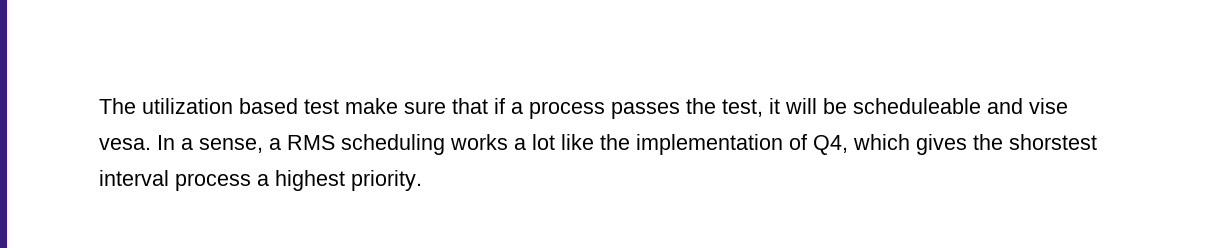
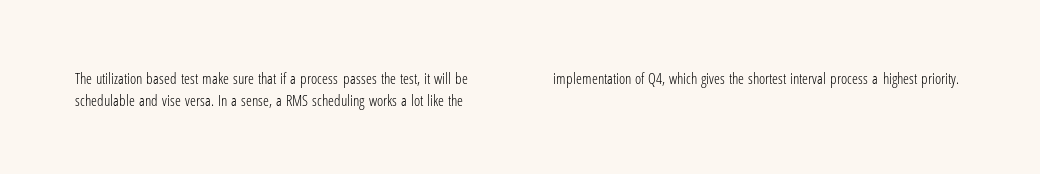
- The utilization based test make sure that if a process passes the test, it will be scheduleable and vise vesa.
+ The utilization based test make sure that if a process passes the test, it will be schedulable and vise versa.
- In a sense, a RMS scheduling works a lot like the implementation of Q4, which gives the shorstest interval process a highest priority.
+ In a sense, a RMS scheduling works a lot like the implementation of Q4, which gives the shortest interval process a highest priority.

